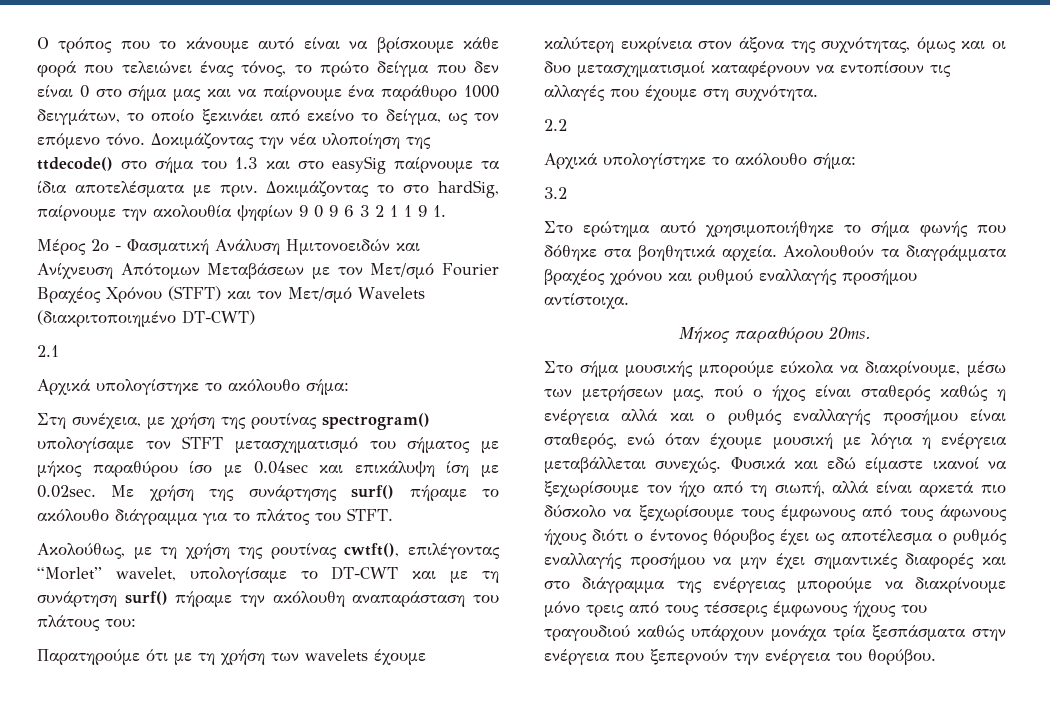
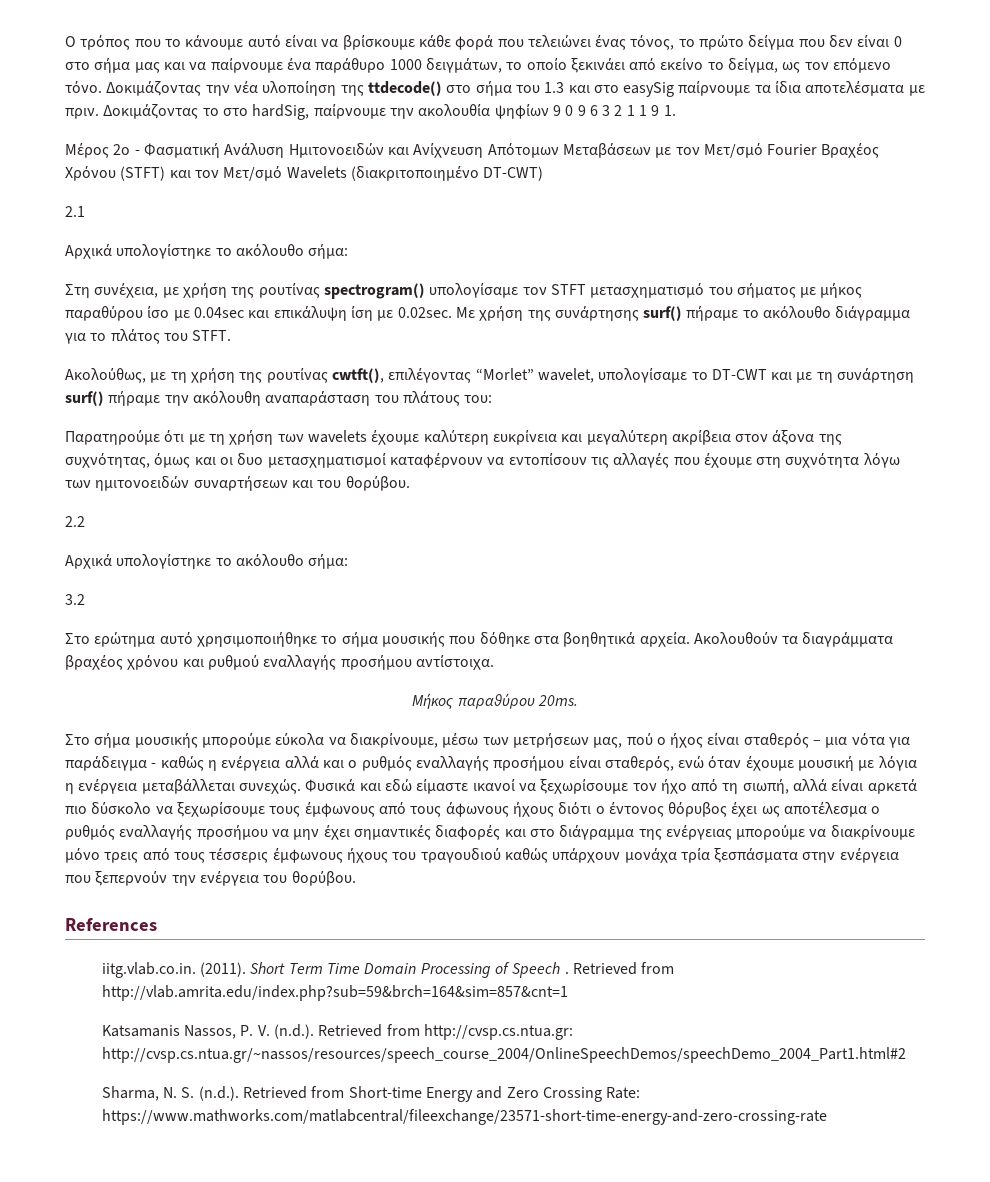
- Παρατηρούμε ότι με τη χρήση των wavelets έχουμε καλύτερη ευκρίνεια στον άξονα της συχνότητας, όμως και οι δυο μετασχηματισμοί καταφέρνουν να εντοπίσουν τις αλλαγές που έχουμε στη συχνότητα.
+ Παρατηρούμε ότι με τη χρήση των wavelets έχουμε καλύτερη ευκρίνεια και μεγαλύτερη ακρίβεια στον άξονα της συχνότητας, όμως και οι δυο μετασχηματισμοί καταφέρνουν να εντοπίσουν τις αλλαγές που έχουμε στη συχνότητα λόγω των ημιτονοειδών συναρτήσεων και του θορύβου.
- Στο ερώτημα αυτό χρησιμοποιήθηκε το σήμα φωνής που δόθηκε στα βοηθητικά αρχεία.
+ Στο ερώτημα αυτό χρησιμοποιήθηκε το σήμα μουσικής που δόθηκε στα βοηθητικά αρχεία.
- Στο σήμα μουσικής μπορούμε εύκολα να διακρίνουμε, μέσω των μετρήσεων μας, πού ο ήχος είναι σταθερός καθώς η ενέργεια αλλά και ο ρυθμός εναλλαγής προσήμου είναι σταθερός, ενώ όταν έχουμε μουσική με λόγια η ενέργεια μεταβάλλεται συνεχώς.
+ Στο σήμα μουσικής μπορούμε εύκολα να διακρίνουμε, μέσω των μετρήσεων μας, πού ο ήχος είναι σταθερός – μια νότα για παράδειγμα - καθώς η ενέργεια αλλά και ο ρυθμός εναλλαγής προσήμου είναι σταθερός, ενώ όταν έχουμε μουσική με λόγια η ενέργεια μεταβάλλεται συνεχώς.
+ References
+ iitg.vlab.co.in. (2011). Short Term Time Domain Processing of Speech . Retrieved from http://vlab.amrita.edu/index.php?sub=59&brch=164&sim=857&cnt=1
+ Katsamanis Nassos, P. V. (n.d.). Retrieved from http://cvsp.cs.ntua.gr: http://cvsp.cs.ntua.gr/~nassos/resources/speech_course_2004/OnlineSpeechDemos/speechDemo_2004_Part1.html#2
+ Sharma, N. S. (n.d.). Retrieved from Short-time Energy and Zero Crossing Rate: https://www.mathworks.com/matlabcentral/fileexchange/23571-short-time-energy-and-zero-crossing-rate

